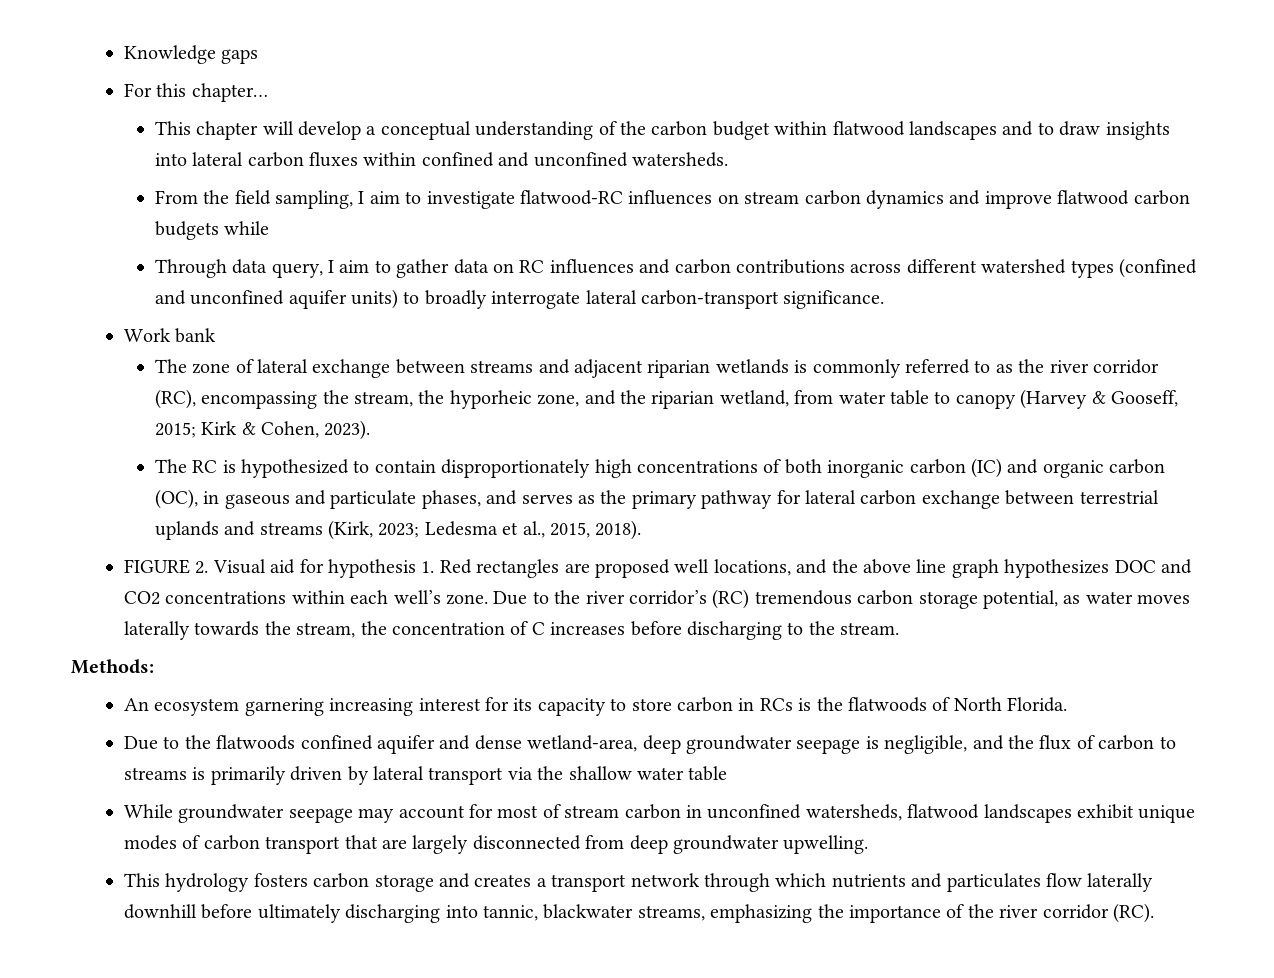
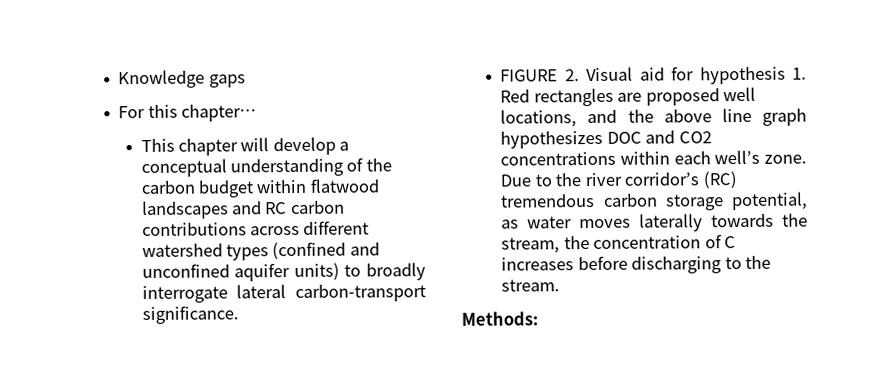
- This chapter will develop a conceptual understanding of the carbon budget within flatwood landscapes and to draw insights into lateral carbon fluxes within confined and unconfined watersheds.
- From the field sampling, I aim to investigate flatwood-RC influences on stream carbon dynamics and improve flatwood carbon budgets while
- Through data query, I aim to gather data on RC influences and carbon contributions across different watershed types (confined and unconfined aquifer units) to broadly interrogate lateral carbon-transport significance.
+ This chapter will develop a conceptual understanding of the carbon budget within flatwood landscapes and RC carbon contributions across different watershed types (confined and unconfined aquifer units) to broadly interrogate lateral carbon-transport significance.
- Work bank
- The zone of lateral exchange between streams and adjacent riparian wetlands is commonly referred to as the river corridor (RC), encompassing the stream, the hyporheic zone, and the riparian wetland, from water table to canopy (Harvey & Gooseff, 2015; Kirk & Cohen, 2023).
- The RC is hypothesized to contain disproportionately high concentrations of both inorganic carbon (IC) and organic carbon (OC), in gaseous and particulate phases, and serves as the primary pathway for lateral carbon exchange between terrestrial uplands and streams (Kirk, 2023; Ledesma et al., 2015, 2018).
- An ecosystem garnering increasing interest for its capacity to store carbon in RCs is the flatwoods of North Florida.
- Due to the flatwoods confined aquifer and dense wetland-area, deep groundwater seepage is negligible, and the flux of carbon to streams is primarily driven by lateral transport via the shallow water table
- While groundwater seepage may account for most of stream carbon in unconfined watersheds, flatwood landscapes exhibit unique modes of carbon transport that are largely disconnected from deep groundwater upwelling.
- This hydrology fosters carbon storage and creates a transport network through which nutrients and particulates flow laterally downhill before ultimately discharging into tannic, blackwater streams, emphasizing the importance of the river corridor (RC).

